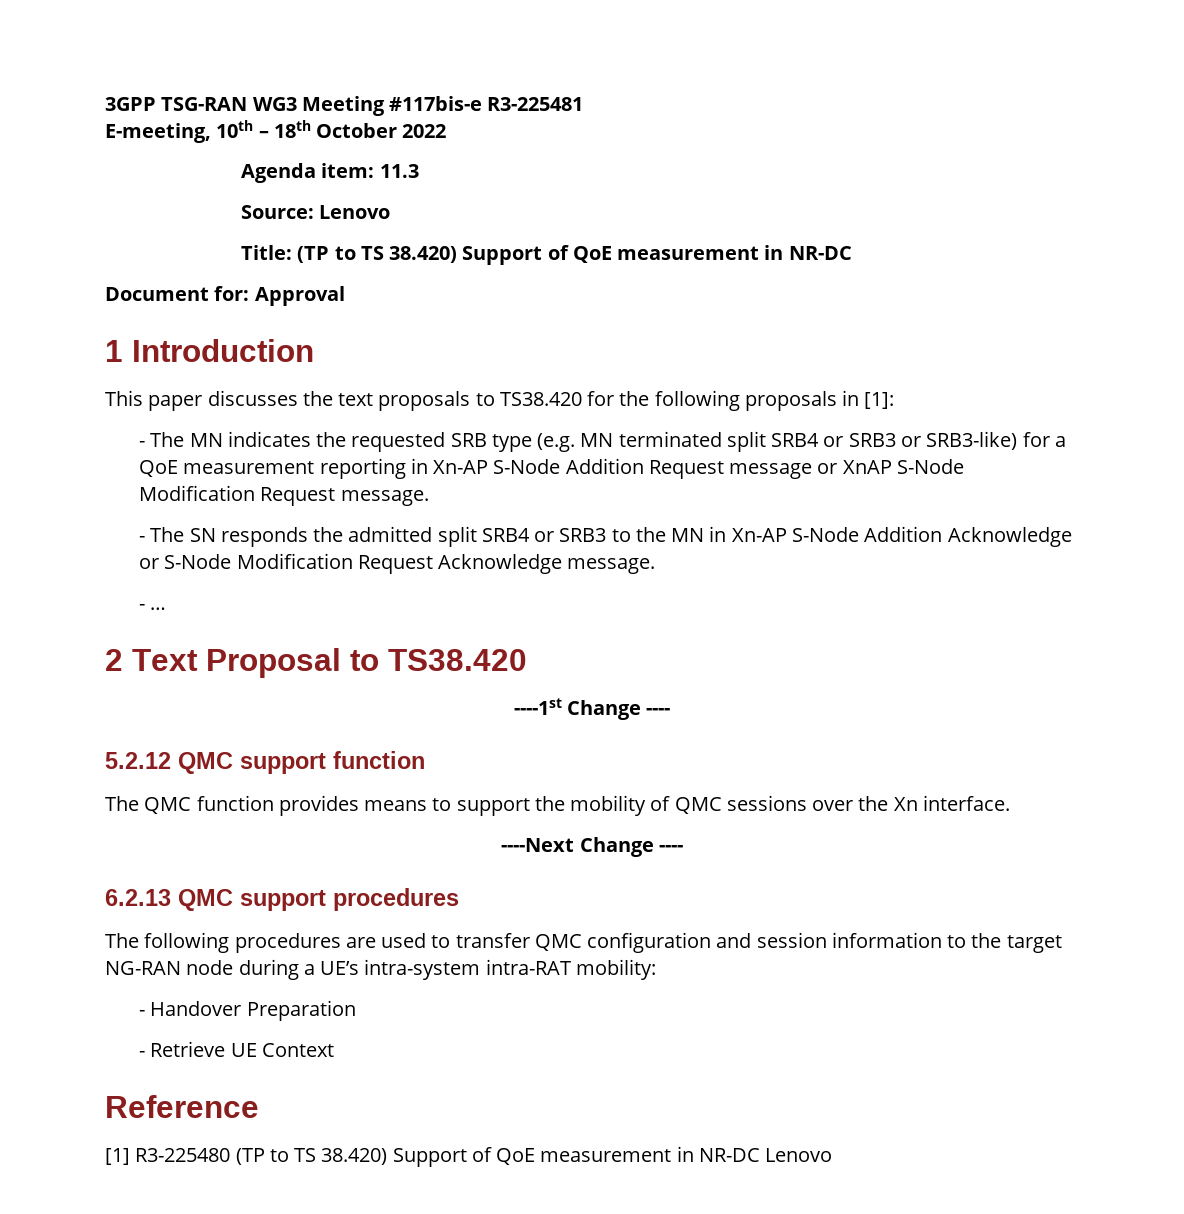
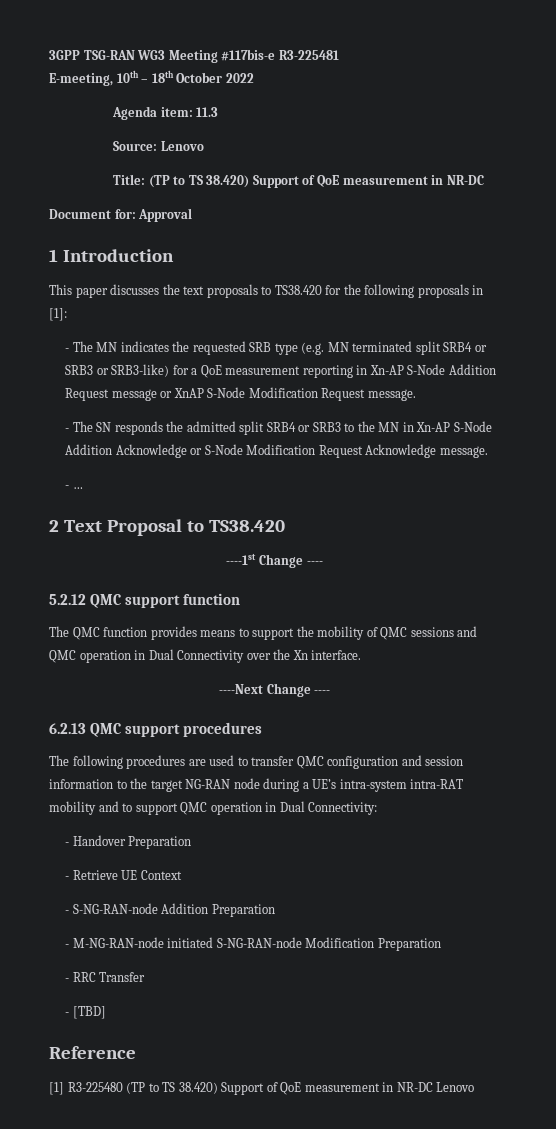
- The QMC function provides means to support the mobility of QMC sessions over the Xn interface.
+ The QMC function provides means to support the mobility of QMC sessions and QMC operation in Dual Connectivity over the Xn interface.
- The following procedures are used to transfer QMC configuration and session information to the target NG-RAN node during a UE’s intra-system intra-RAT mobility:
+ The following procedures are used to transfer QMC configuration and session information to the target NG-RAN node during a UE’s intra-system intra-RAT mobility and to support QMC operation in Dual Connectivity:
+ - S-NG-RAN-node Addition Preparation
+ - M-NG-RAN-node initiated S-NG-RAN-node Modification Preparation
+ - RRC Transfer
+ - [TBD]

